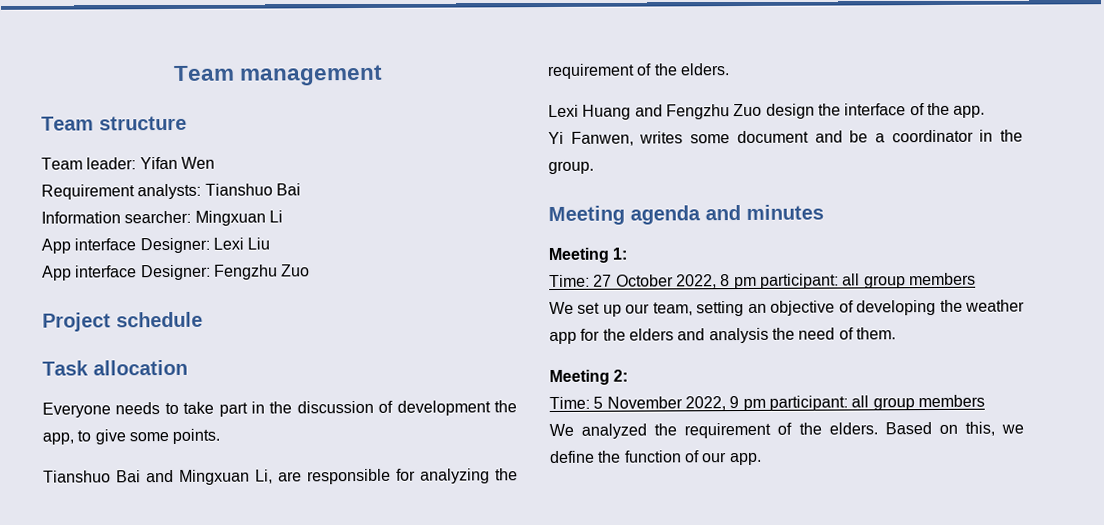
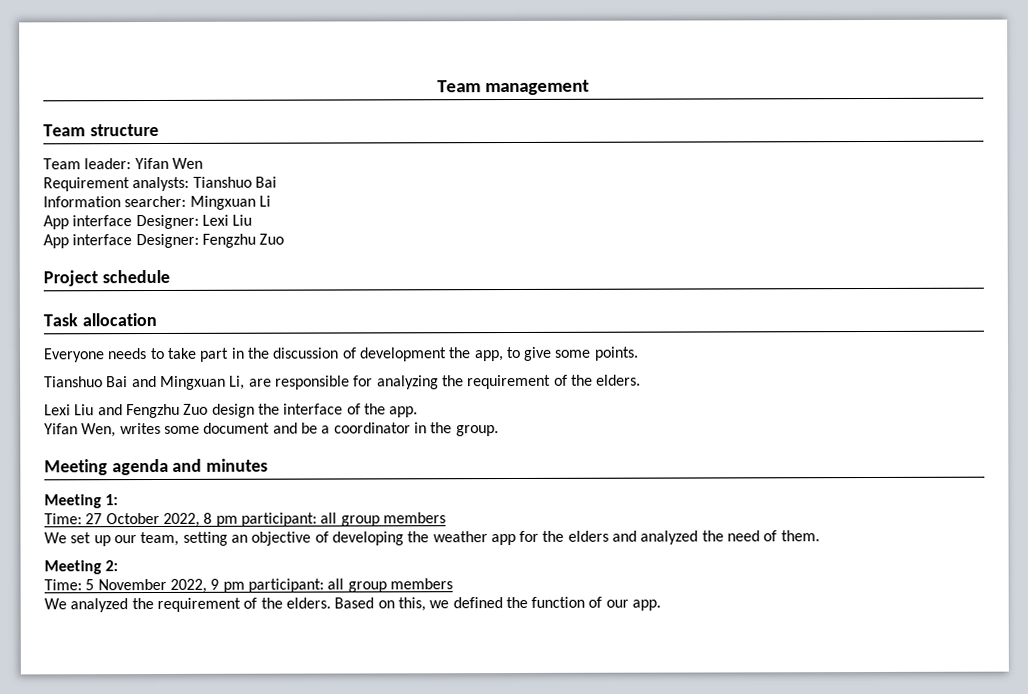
- Lexi Huang and Fengzhu Zuo design the interface of the app.
+ Lexi Liu and Fengzhu Zuo design the interface of the app.
- Yi Fanwen, writes some document and be a coordinator in the group.
+ Yifan Wen, writes some document and be a coordinator in the group.
- We set up our team, setting an objective of developing the weather app for the elders and analysis the need of them.
+ We set up our team, setting an objective of developing the weather app for the elders and analyzed the need of them.
- Based on this, we define the function of our app.
+ Based on this, we defined the function of our app.

